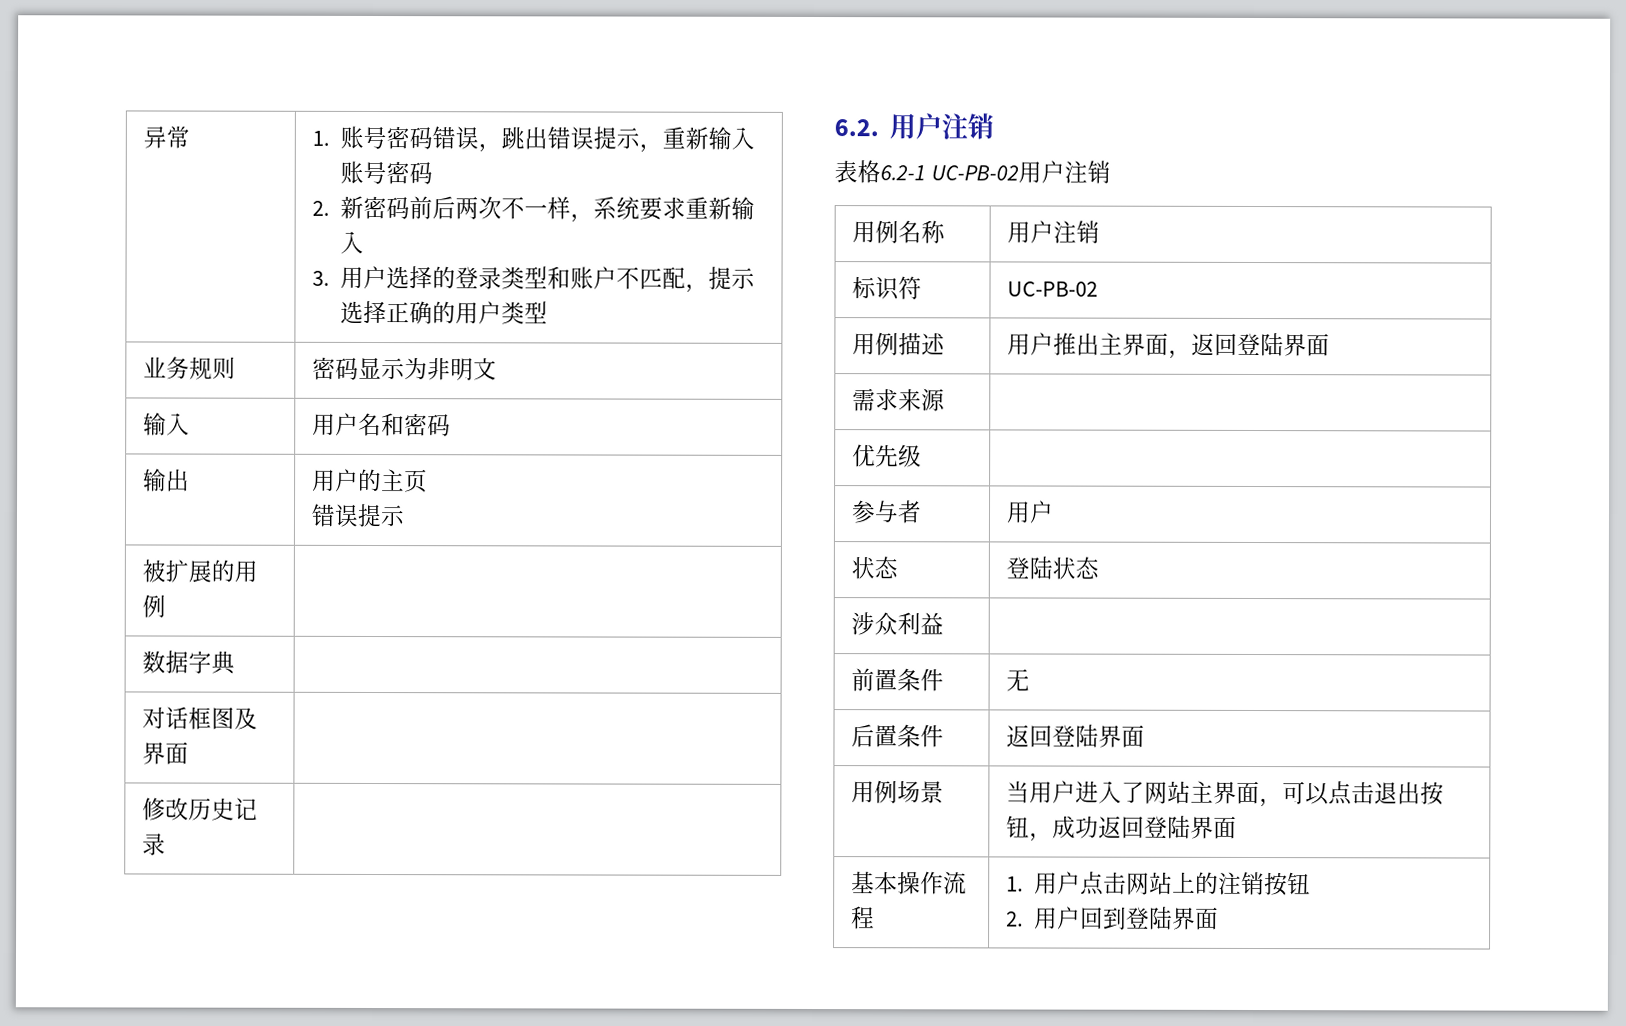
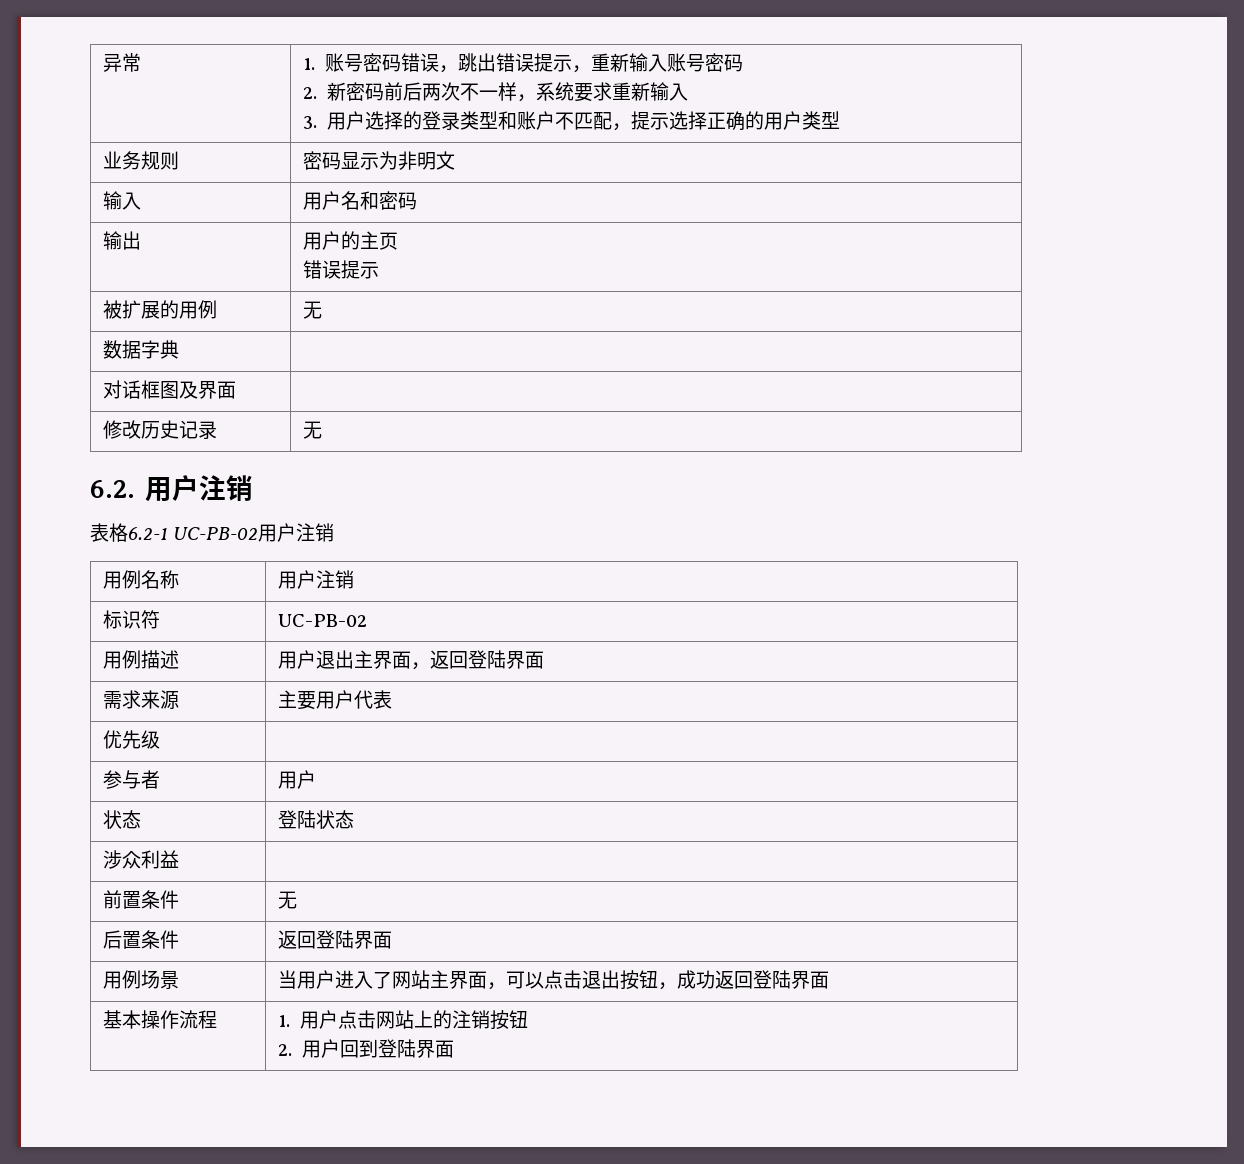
- 被扩展的用例 |
+ 被扩展的用例 | 无
- 修改历史记录 |
+ 修改历史记录 | 无
- 用例描述 | 用户推出主界面，返回登陆界面
+ 用例描述 | 用户退出主界面，返回登陆界面
- 需求来源 |
+ 需求来源 | 主要用户代表

